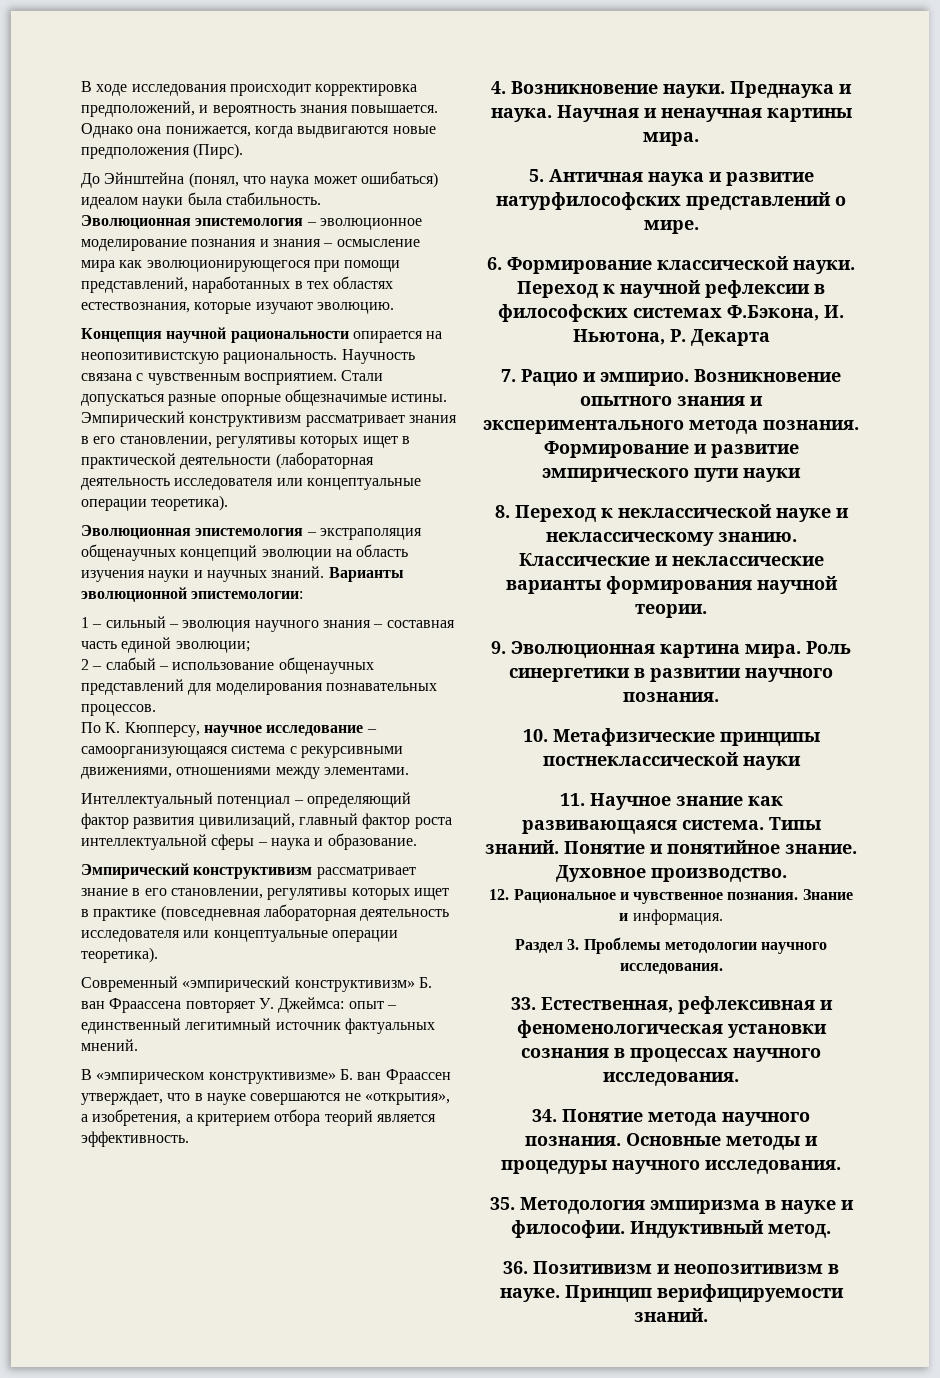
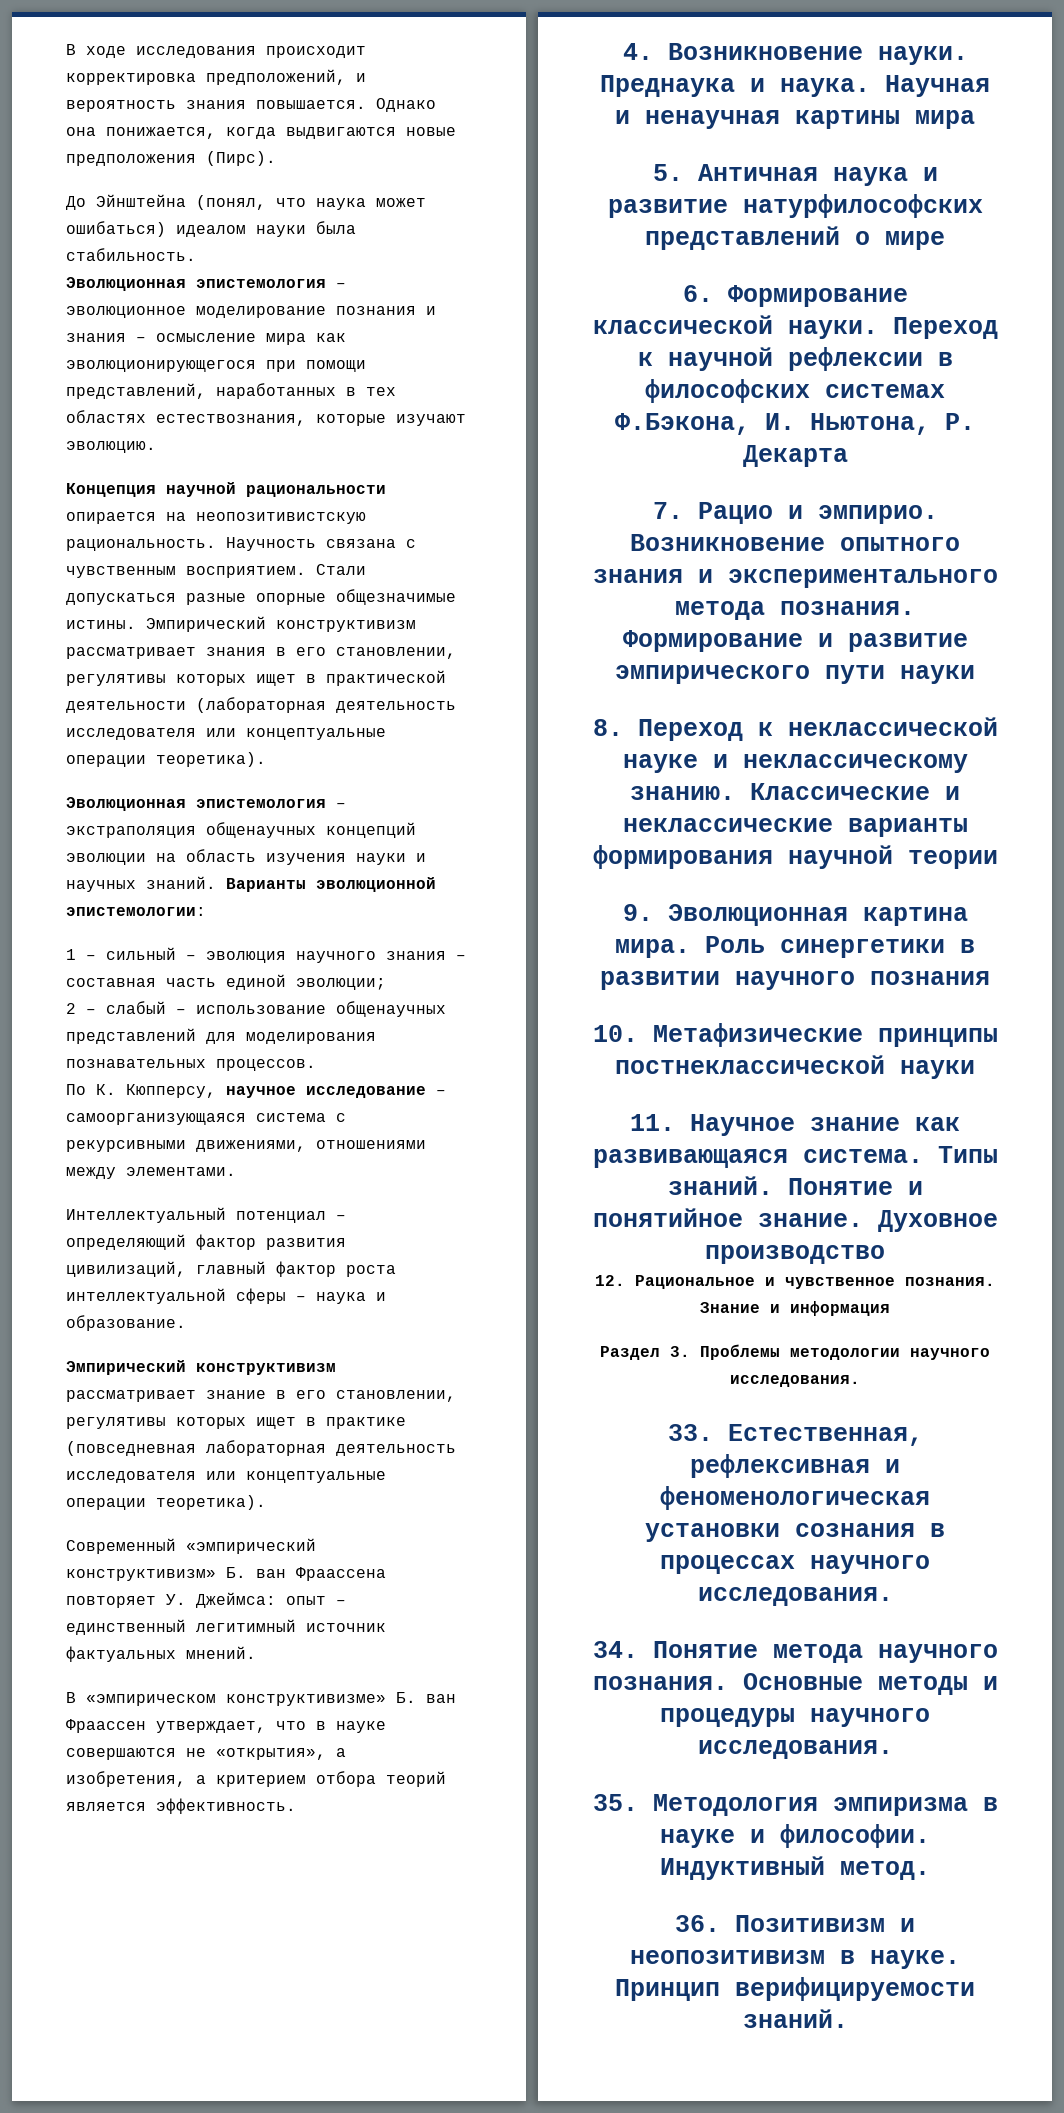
- Научная и ненаучная картины мира.
+ Научная и ненаучная картины мира
- 5. Античная наука и развитие натурфилософских представлений о мире.
+ 5. Античная наука и развитие натурфилософских представлений о мире
- Классические и неклассические варианты формирования научной теории.
+ Классические и неклассические варианты формирования научной теории
- Роль синергетики в развитии научного познания.
+ Роль синергетики в развитии научного познания
- Духовное производство.
+ Духовное производство
- Знание и информация.
+ Знание и информация

